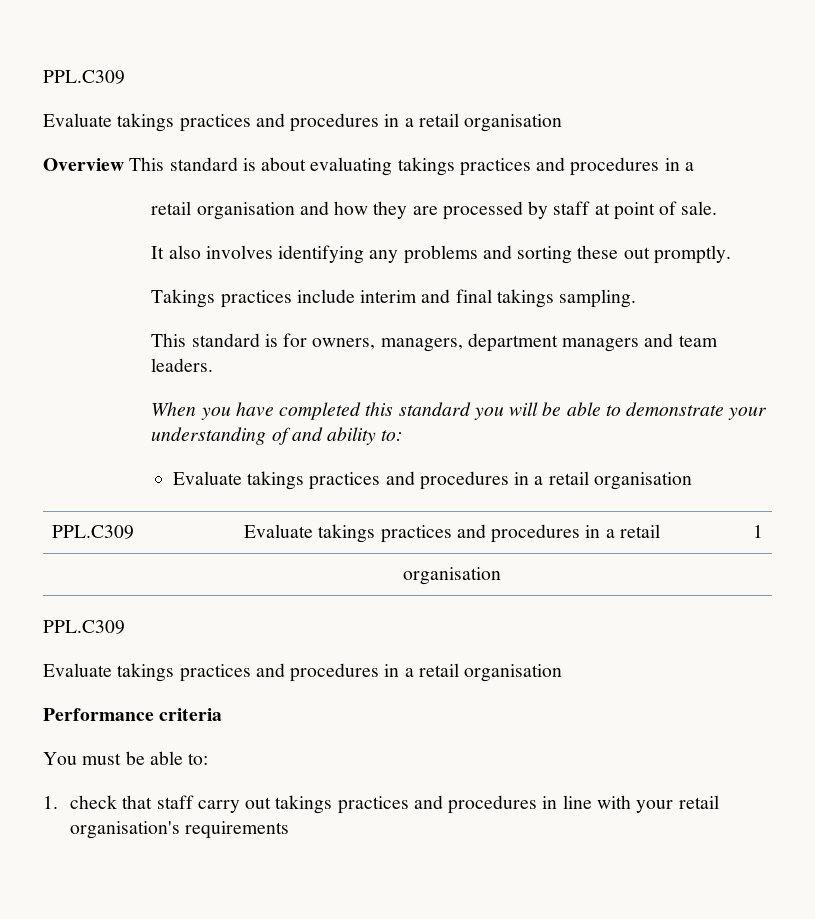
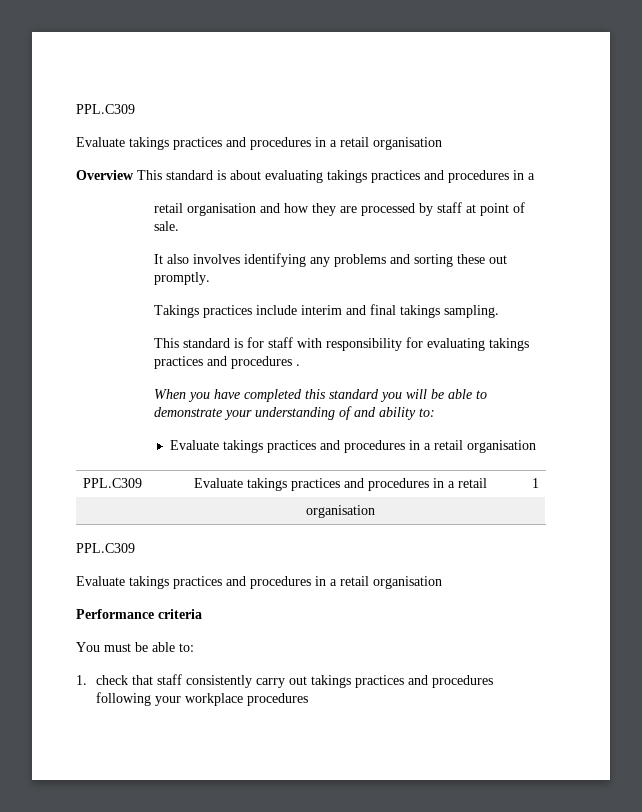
- This standard is for owners, managers, department managers and team leaders.
+ This standard is for staff with responsibility for evaluating takings practices and procedures .
- 1. check that staff carry out takings practices and procedures in line with your retail organisation's requirements
+ 1. check that staff consistently carry out takings practices and procedures following your workplace procedures

